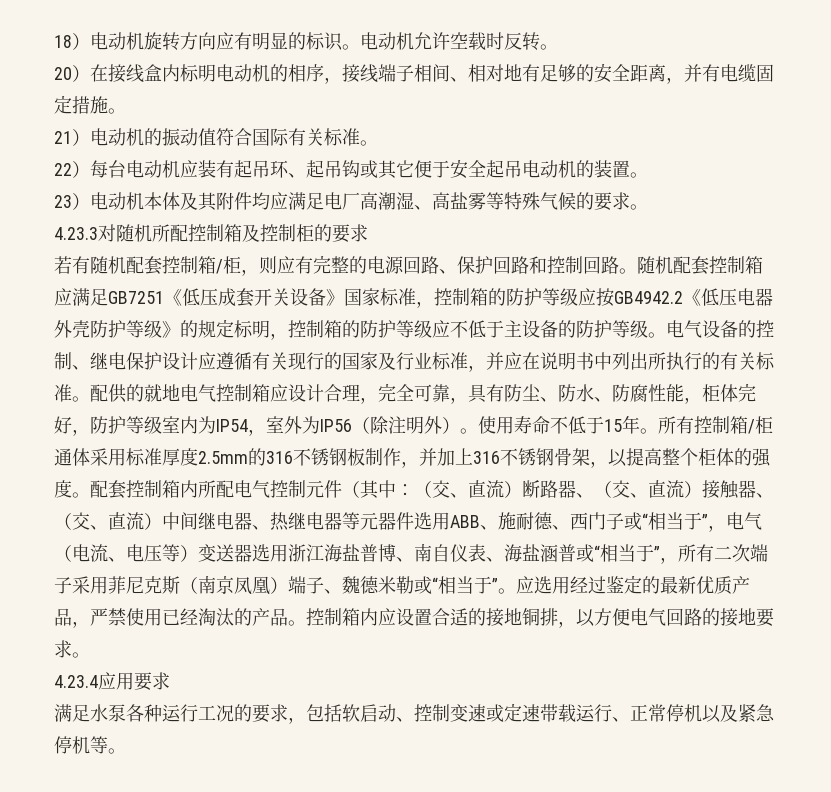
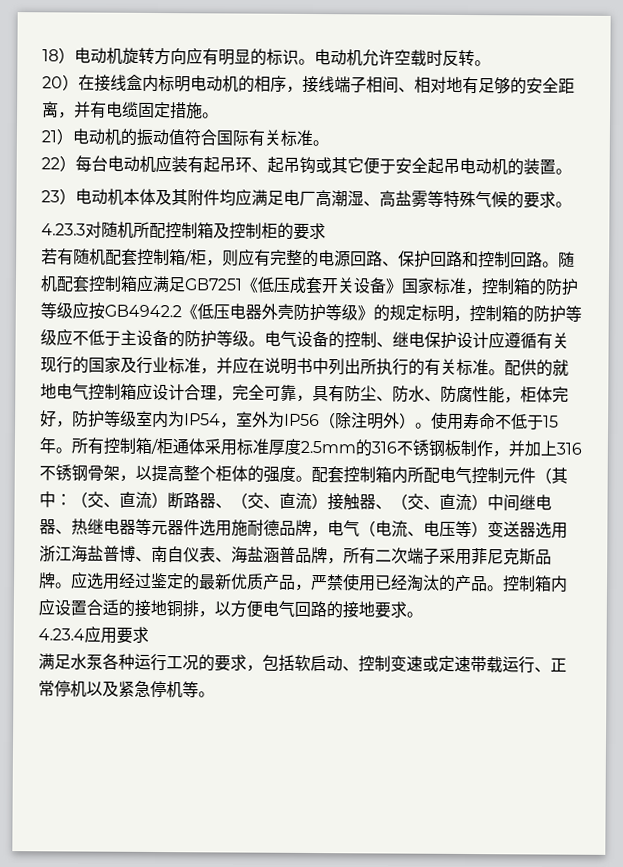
- 配套控制箱内所配电气控制元件（其中：（交、直流）断路器、（交、直流）接触器、（交、直流）中间继电器、热继电器等元器件选用ABB、施耐德、西门子或“相当于”，电气（电流、电压等）变送器选用浙江海盐普博、南自仪表、海盐涵普或“相当于”，所有二次端子采用菲尼克斯（南京凤凰）端子、魏德米勒或“相当于”。
+ 配套控制箱内所配电气控制元件（其中：（交、直流）断路器、（交、直流）接触器、（交、直流）中间继电器、热继电器等元器件选用施耐德品牌，电气（电流、电压等）变送器选用浙江海盐普博、南自仪表、海盐涵普品牌，所有二次端子采用菲尼克斯品牌。

